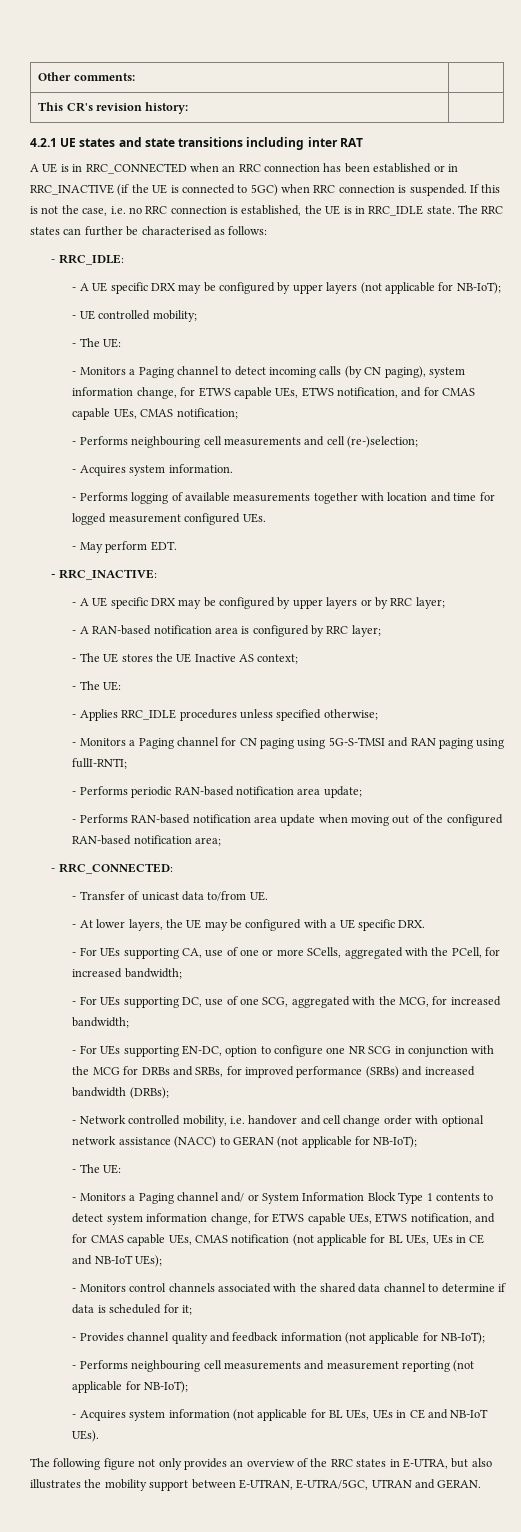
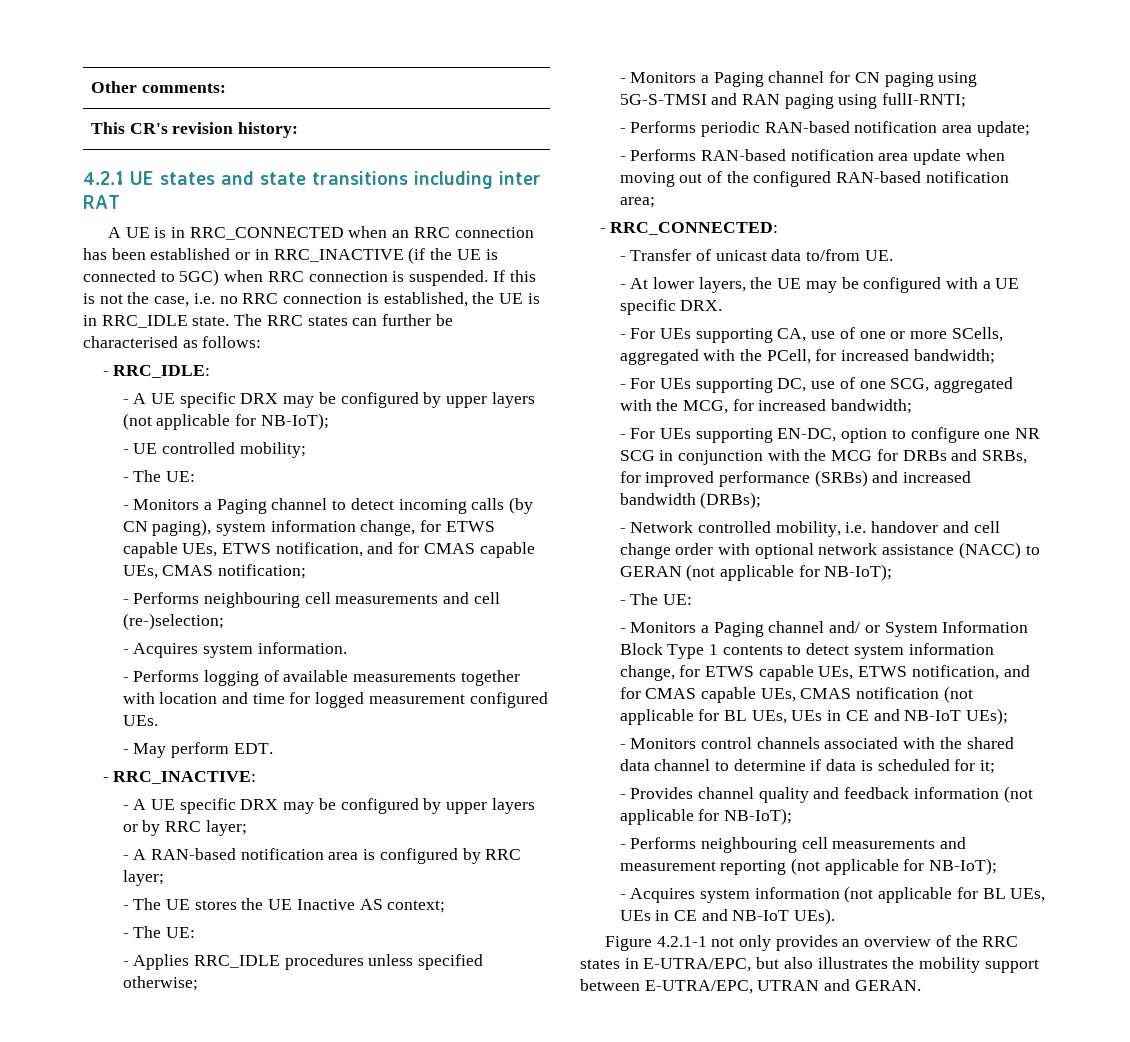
- The following figure not only provides an overview of the RRC states in E-UTRA, but also illustrates the mobility support between E-UTRAN, E-UTRA/5GC, UTRAN and GERAN.
+ Figure 4.2.1-1 not only provides an overview of the RRC states in E-UTRA/EPC, but also illustrates the mobility support between E-UTRA/EPC, UTRAN and GERAN.

